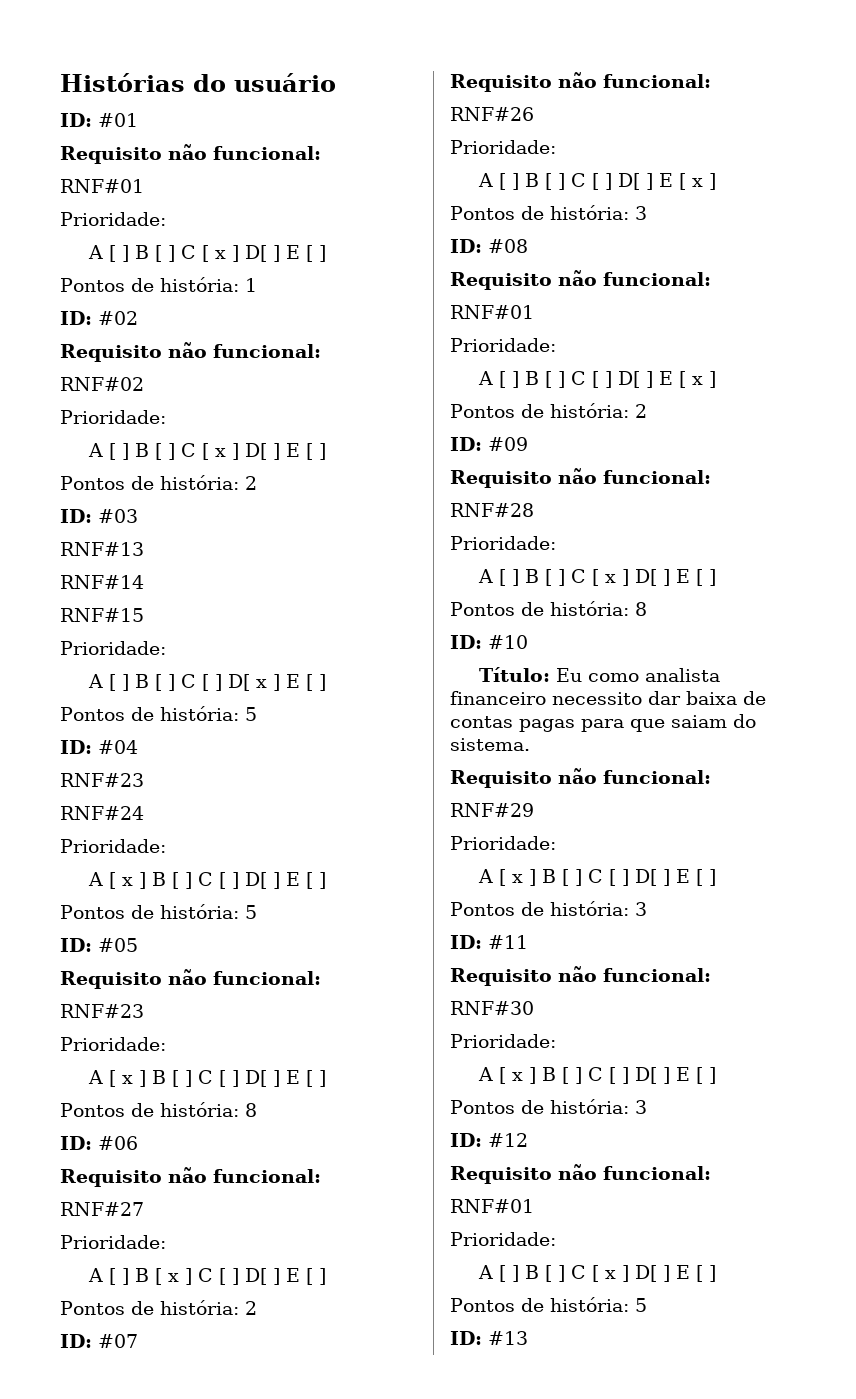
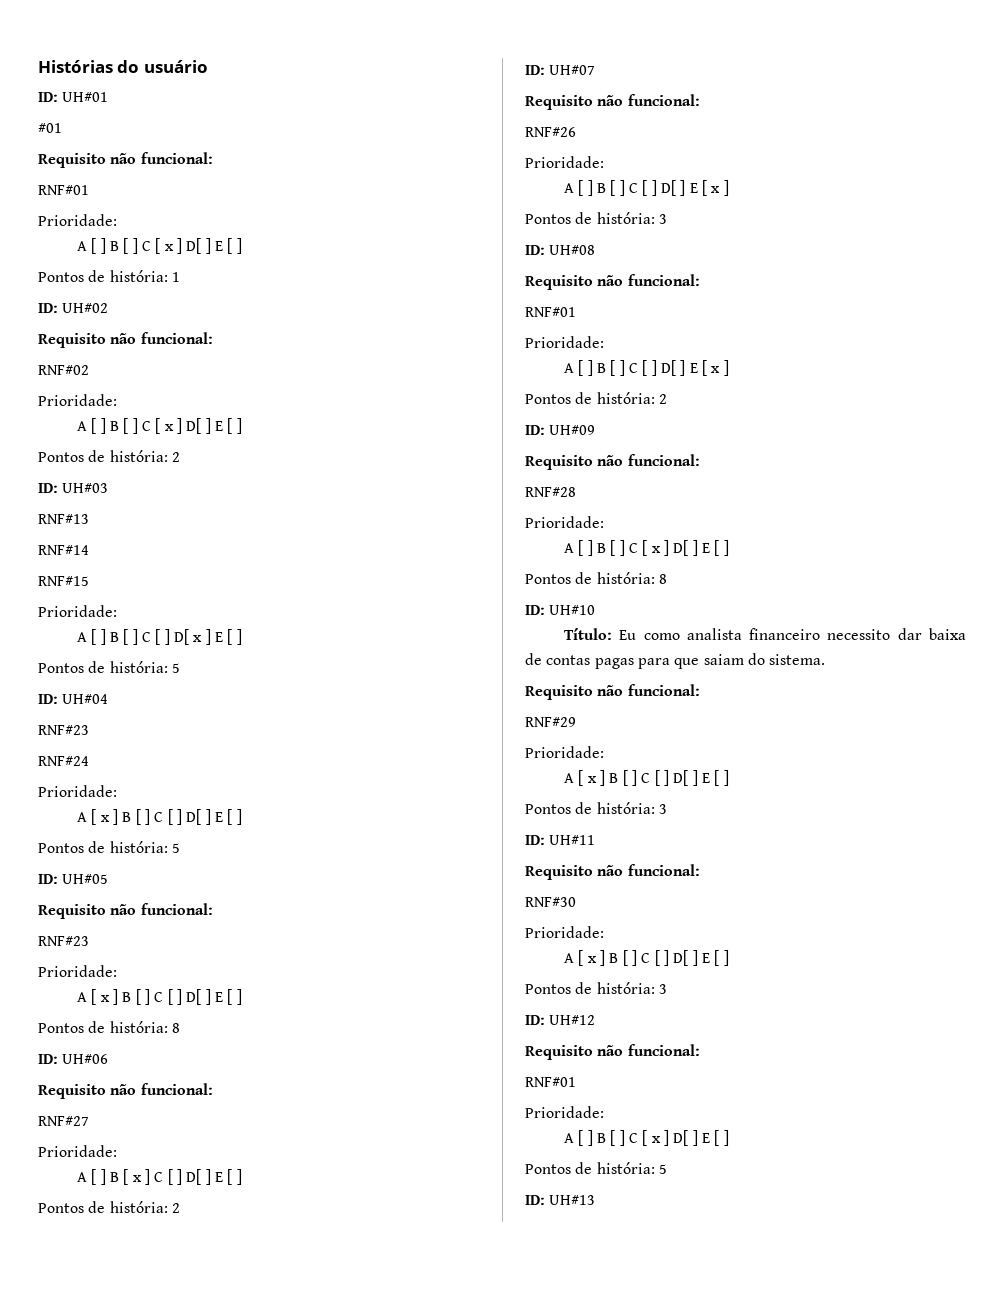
- ID: #01
+ ID: UH#01
+ #01
- ID: #02
+ ID: UH#02
- ID: #03
+ ID: UH#03
- ID: #04
+ ID: UH#04
- ID: #05
+ ID: UH#05
- ID: #06
+ ID: UH#06
- ID: #07
+ ID: UH#07
- ID: #08
+ ID: UH#08
- ID: #09
+ ID: UH#09
- ID: #10
+ ID: UH#10
- ID: #11
+ ID: UH#11
- ID: #12
+ ID: UH#12
- ID: #13
+ ID: UH#13

